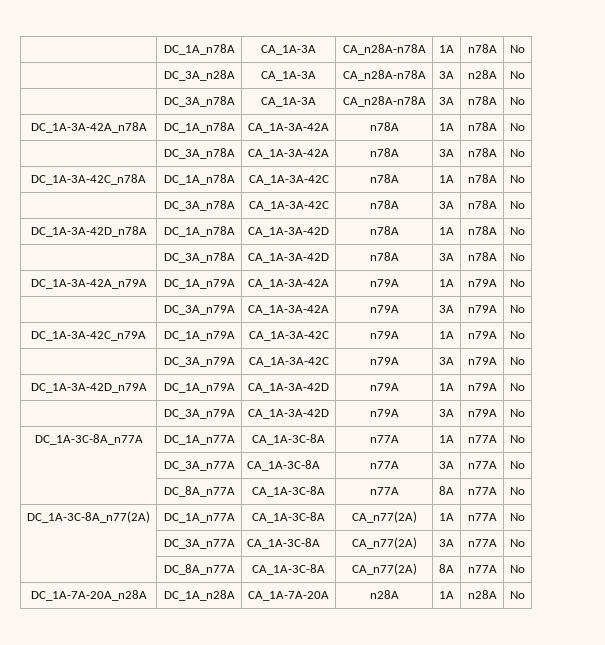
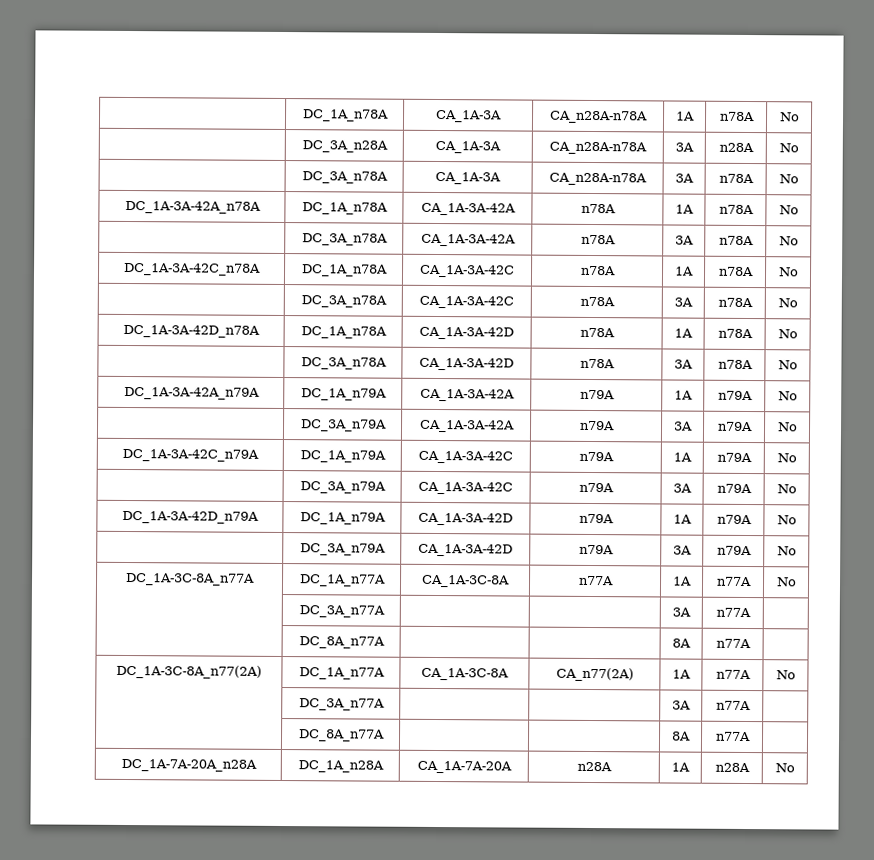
  DC_1A-3C-8A_n77A | DC_1A_n77A | CA_1A-3C-8A | n77A | 1A | n77A | No
- | DC_3A_n77A | CA_1A-3C-8A | n77A | 3A | n77A | No
- | DC_8A_n77A | CA_1A-3C-8A | n77A | 8A | n77A | No
+ | DC_3A_n77A | | | 3A | n77A |
+ | DC_8A_n77A | | | 8A | n77A |
  DC_1A-3C-8A_n77(2A) | DC_1A_n77A | CA_1A-3C-8A | CA_n77(2A) | 1A | n77A | No
- | DC_3A_n77A | CA_1A-3C-8A | CA_n77(2A) | 3A | n77A | No
- | DC_8A_n77A | CA_1A-3C-8A | CA_n77(2A) | 8A | n77A | No
+ | DC_3A_n77A | | | 3A | n77A |
+ | DC_8A_n77A | | | 8A | n77A |

